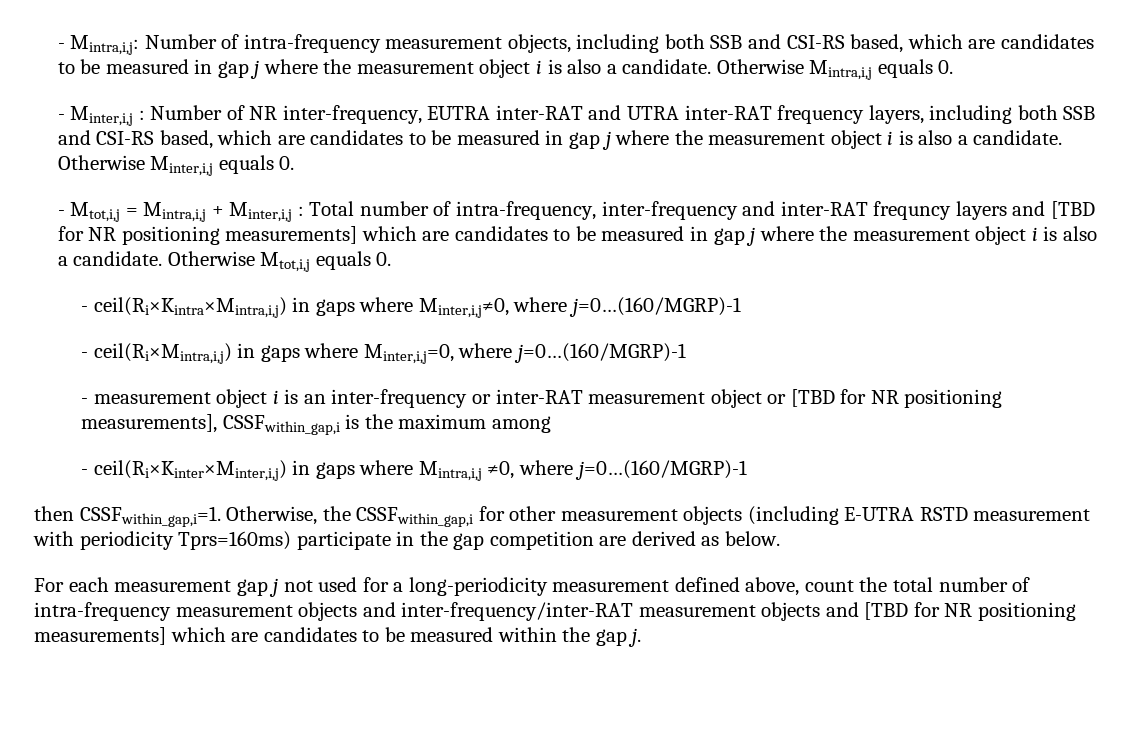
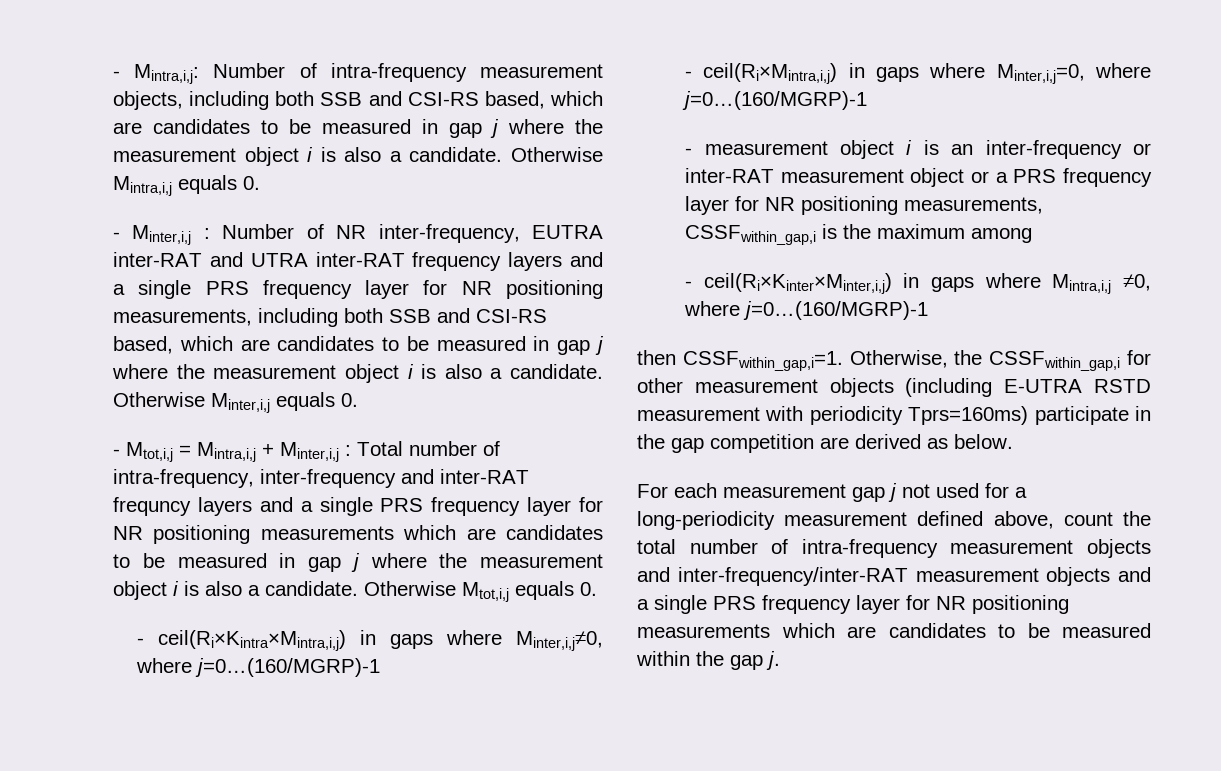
- - Minter,i,j : Number of NR inter-frequency, EUTRA inter-RAT and UTRA inter-RAT frequency layers, including both SSB and CSI-RS based, which are candidates to be measured in gap j where the measurement object i is also a candidate.
+ - Minter,i,j : Number of NR inter-frequency, EUTRA inter-RAT and UTRA inter-RAT frequency layers and a single PRS frequency layer for NR positioning measurements, including both SSB and CSI-RS based, which are candidates to be measured in gap j where the measurement object i is also a candidate.
- - Mtot,i,j = Mintra,i,j + Minter,i,j : Total number of intra-frequency, inter-frequency and inter-RAT frequncy layers and [TBD for NR positioning measurements] which are candidates to be measured in gap j where the measurement object i is also a candidate.
+ - Mtot,i,j = Mintra,i,j + Minter,i,j : Total number of intra-frequency, inter-frequency and inter-RAT frequncy layers and a single PRS frequency layer for NR positioning measurements which are candidates to be measured in gap j where the measurement object i is also a candidate.
- - measurement object i is an inter-frequency or inter-RAT measurement object or [TBD for NR positioning measurements], CSSFwithin_gap,i is the maximum among
+ - measurement object i is an inter-frequency or inter-RAT measurement object or a PRS frequency layer for NR positioning measurements, CSSFwithin_gap,i is the maximum among
- For each measurement gap j not used for a long-periodicity measurement defined above, count the total number of intra-frequency measurement objects and inter-frequency/inter-RAT measurement objects and [TBD for NR positioning measurements] which are candidates to be measured within the gap j.
+ For each measurement gap j not used for a long-periodicity measurement defined above, count the total number of intra-frequency measurement objects and inter-frequency/inter-RAT measurement objects and a single PRS frequency layer for NR positioning measurements which are candidates to be measured within the gap j.

